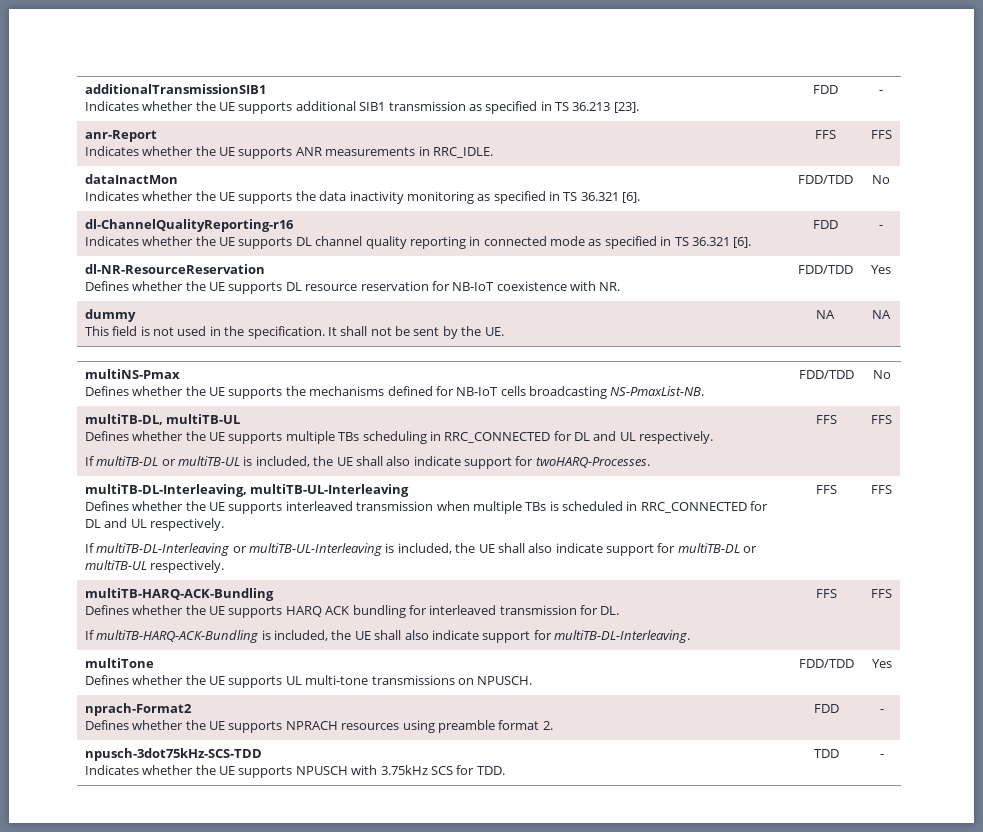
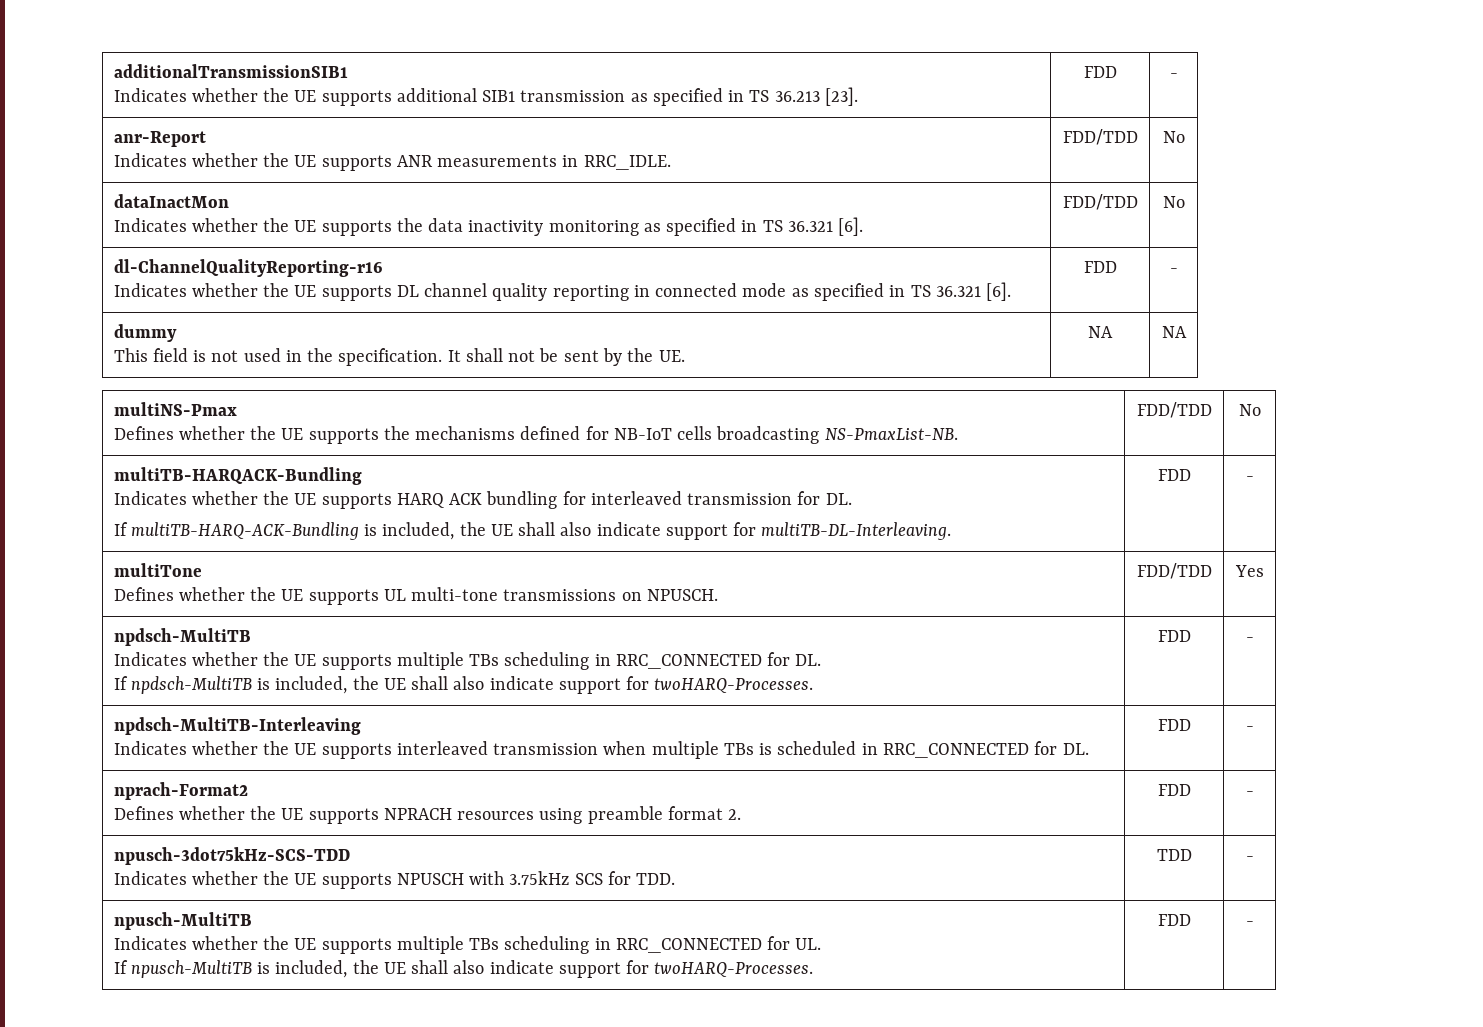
  anr-Report
- Indicates whether the UE supports ANR measurements in RRC_IDLE. | FFS | FFS
+ Indicates whether the UE supports ANR measurements in RRC_IDLE. | FDD/TDD | No
- dl-NR-ResourceReservation
- Defines whether the UE supports DL resource reservation for NB-IoT coexistence with NR. | FDD/TDD | Yes
- multiTB-DL, multiTB-UL
- Defines whether the UE supports multiple TBs scheduling in RRC_CONNECTED for DL and UL respectively.
- If multiTB-DL or multiTB-UL is included, the UE shall also indicate support for twoHARQ-Processes. | FFS | FFS
- multiTB-DL-Interleaving, multiTB-UL-Interleaving
- Defines whether the UE supports interleaved transmission when multiple TBs is scheduled in RRC_CONNECTED for DL and UL respectively.
- If multiTB-DL-Interleaving or multiTB-UL-Interleaving is included, the UE shall also indicate support for multiTB-DL or multiTB-UL respectively. | FFS | FFS
- multiTB-HARQ-ACK-Bundling
- Defines whether the UE supports HARQ ACK bundling for interleaved transmission for DL.
- If multiTB-HARQ-ACK-Bundling is included, the UE shall also indicate support for multiTB-DL-Interleaving. | FFS | FFS
+ multiTB-HARQACK-Bundling
+ Indicates whether the UE supports HARQ ACK bundling for interleaved transmission for DL.
+ If multiTB-HARQ-ACK-Bundling is included, the UE shall also indicate support for multiTB-DL-Interleaving. | FDD | -
  multiTone
  Defines whether the UE supports UL multi-tone transmissions on NPUSCH. | FDD/TDD | Yes
+ npdsch-MultiTB
+ Indicates whether the UE supports multiple TBs scheduling in RRC_CONNECTED for DL.
+ If npdsch-MultiTB is included, the UE shall also indicate support for twoHARQ-Processes. | FDD | -
+ npdsch-MultiTB-Interleaving
+ Indicates whether the UE supports interleaved transmission when multiple TBs is scheduled in RRC_CONNECTED for DL. | FDD | -
  npusch-3dot75kHz-SCS-TDD
  Indicates whether the UE supports NPUSCH with 3.75kHz SCS for TDD. | TDD | -
+ npusch-MultiTB
+ Indicates whether the UE supports multiple TBs scheduling in RRC_CONNECTED for UL.
+ If npusch-MultiTB is included, the UE shall also indicate support for twoHARQ-Processes. | FDD | -

